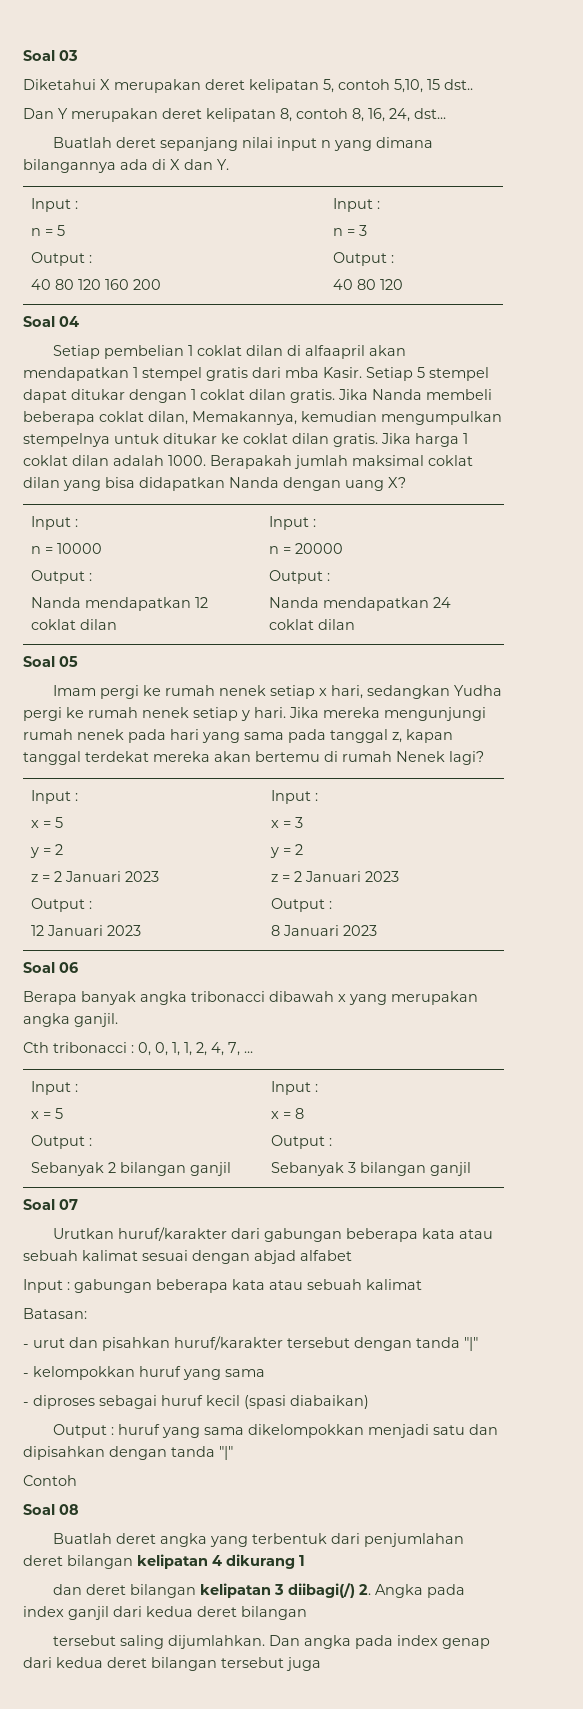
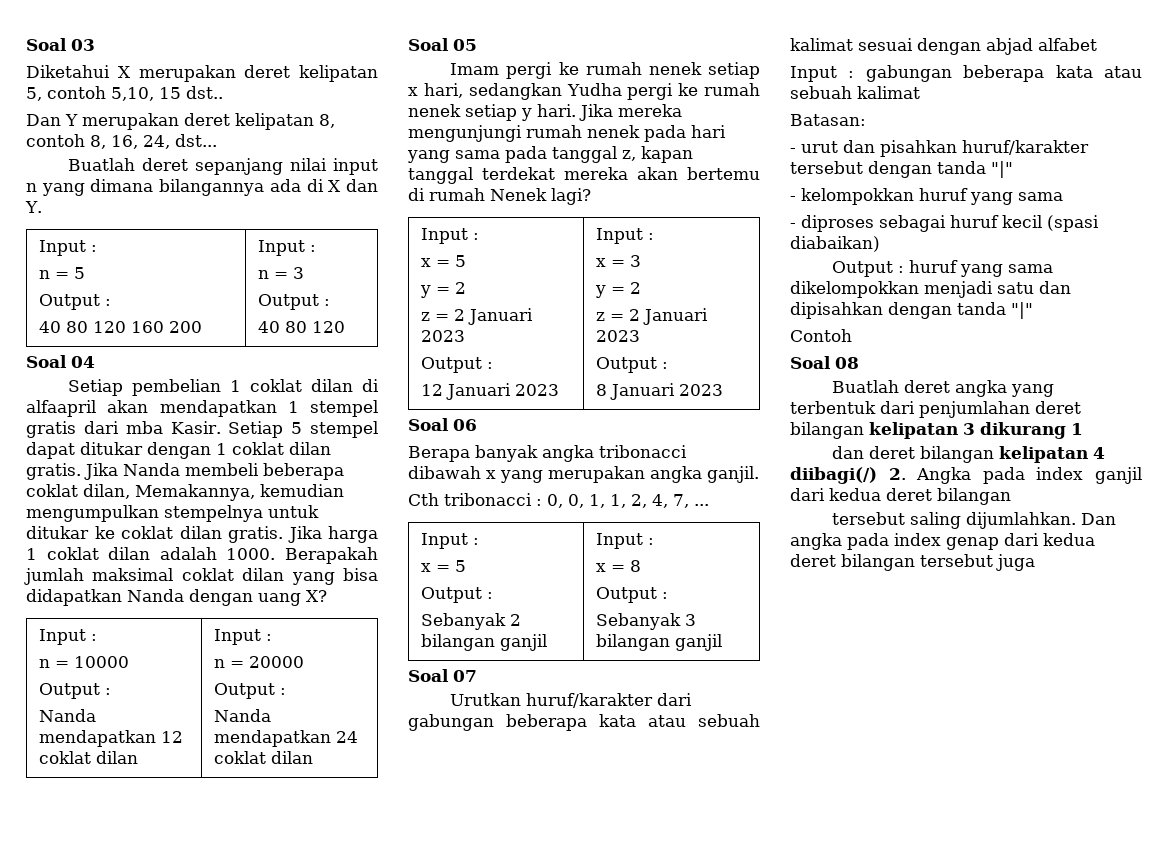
- Buatlah deret angka yang terbentuk dari penjumlahan deret bilangan kelipatan 4 dikurang 1
+ Buatlah deret angka yang terbentuk dari penjumlahan deret bilangan kelipatan 3 dikurang 1
- dan deret bilangan kelipatan 3 diibagi(/) 2. Angka pada index ganjil dari kedua deret bilangan
+ dan deret bilangan kelipatan 4 diibagi(/) 2. Angka pada index ganjil dari kedua deret bilangan

